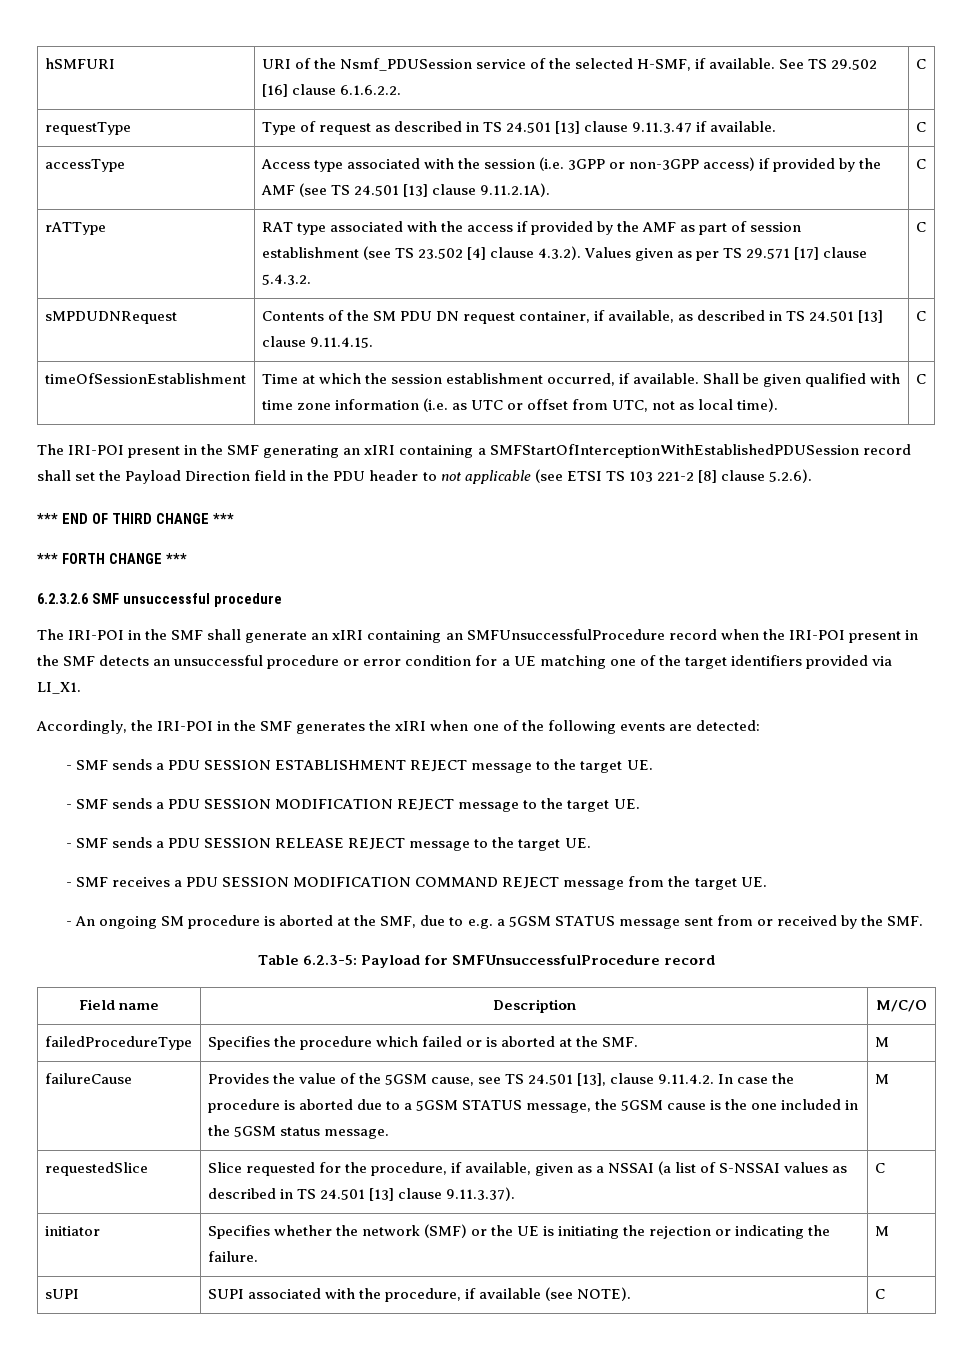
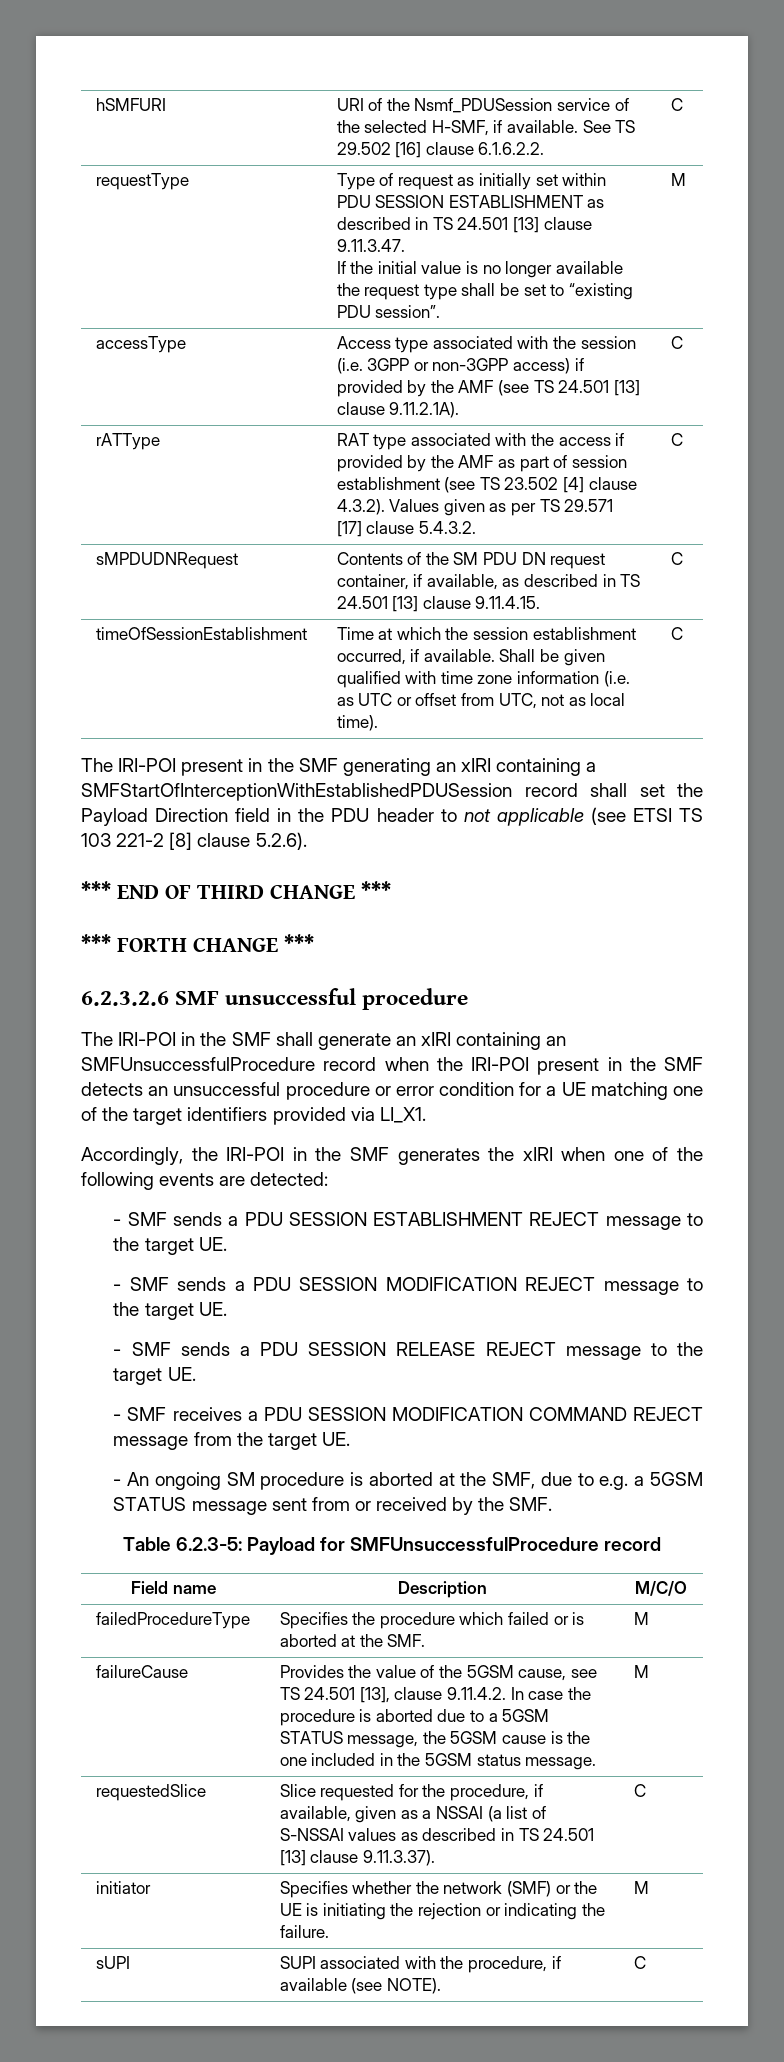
- requestType | Type of request as described in TS 24.501 [13] clause 9.11.3.47 if available. | C
+ requestType | Type of request as initially set within PDU SESSION ESTABLISHMENT as described in TS 24.501 [13] clause 9.11.3.47.
+ If the initial value is no longer available the request type shall be set to “existing PDU session”. | M

